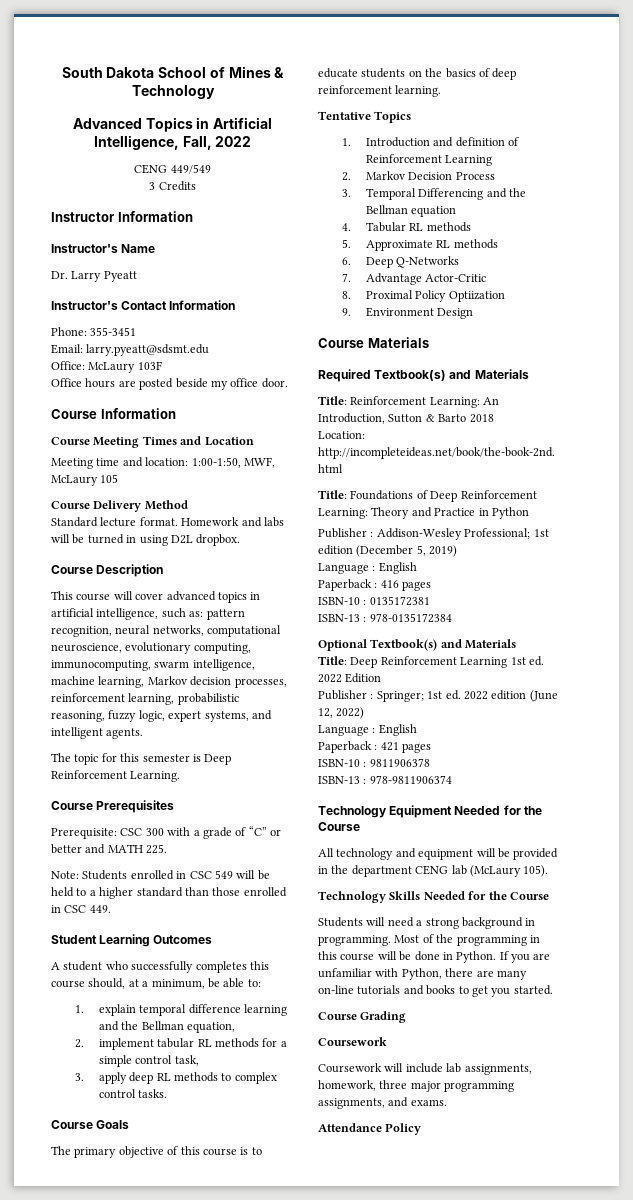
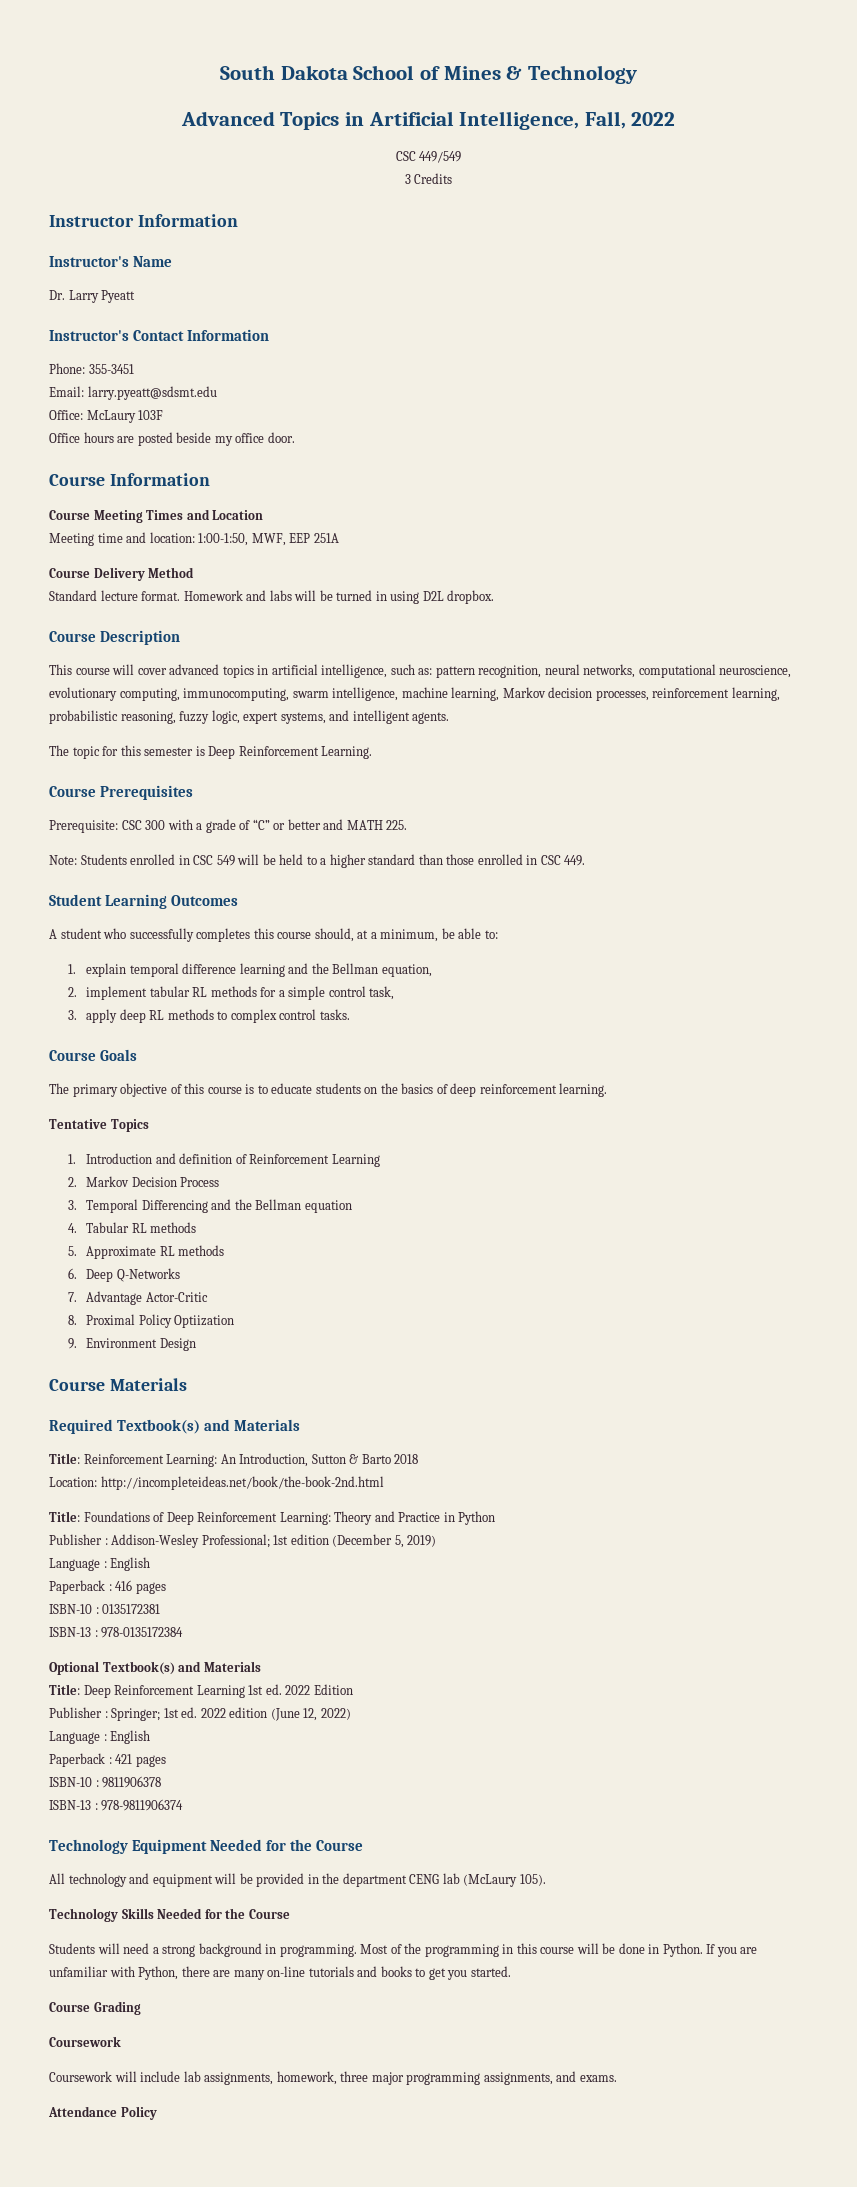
- CENG 449/549
+ CSC 449/549
- Meeting time and location: 1:00-1:50, MWF, McLaury 105
+ Meeting time and location: 1:00-1:50, MWF, EEP 251A

